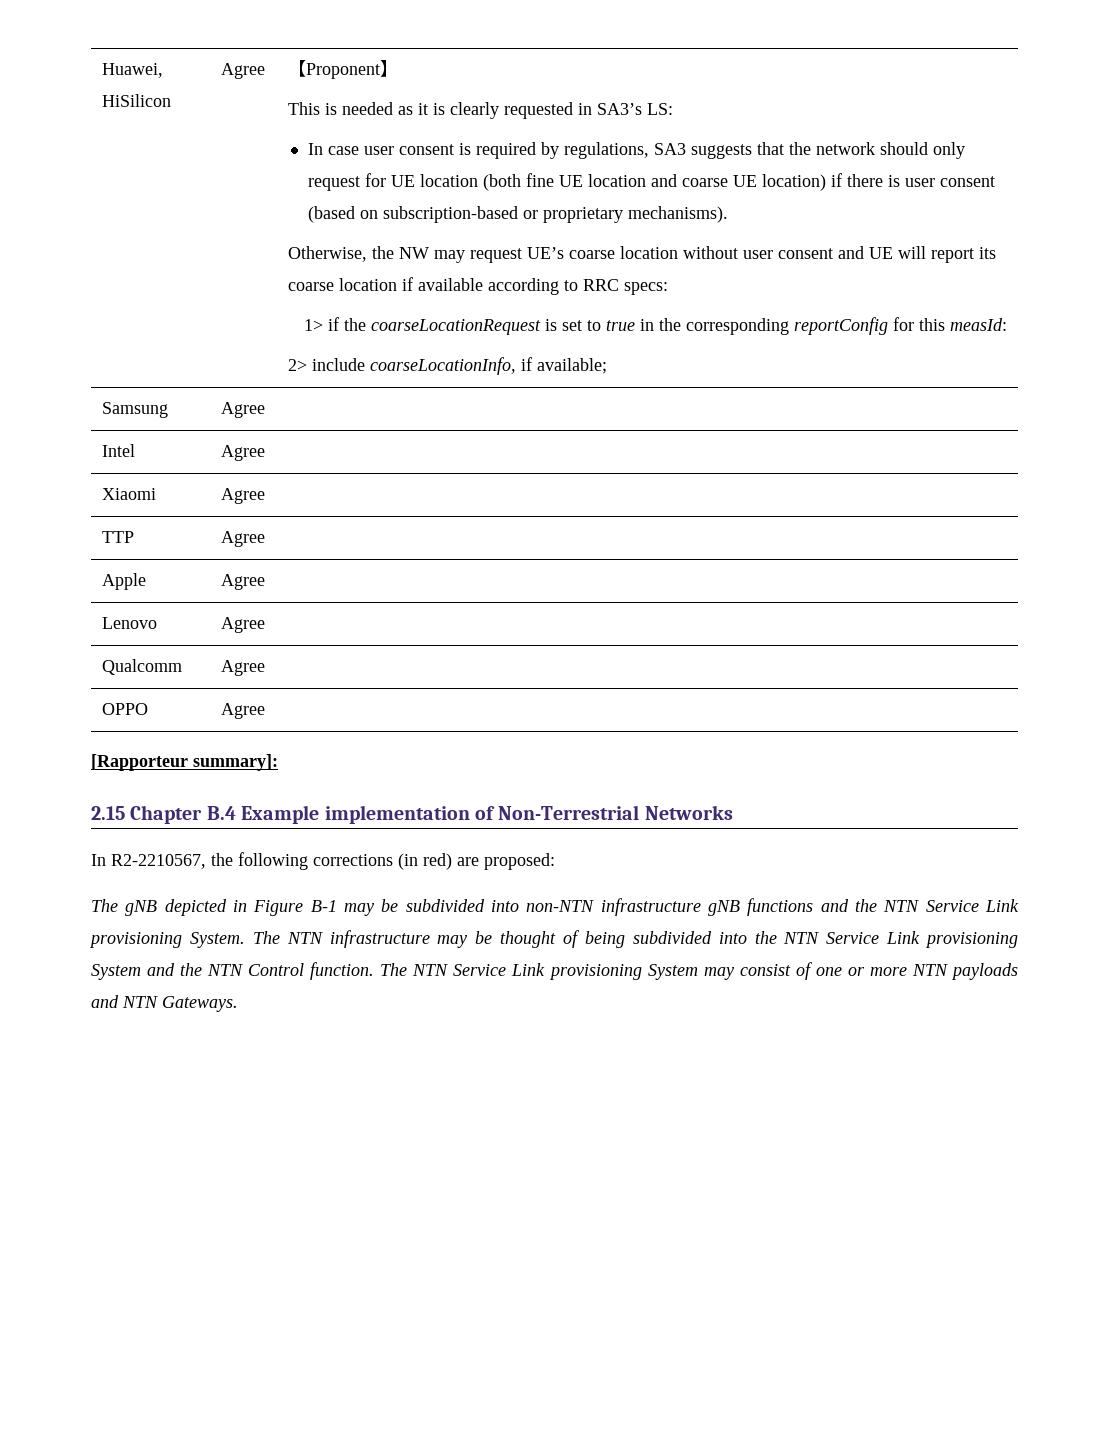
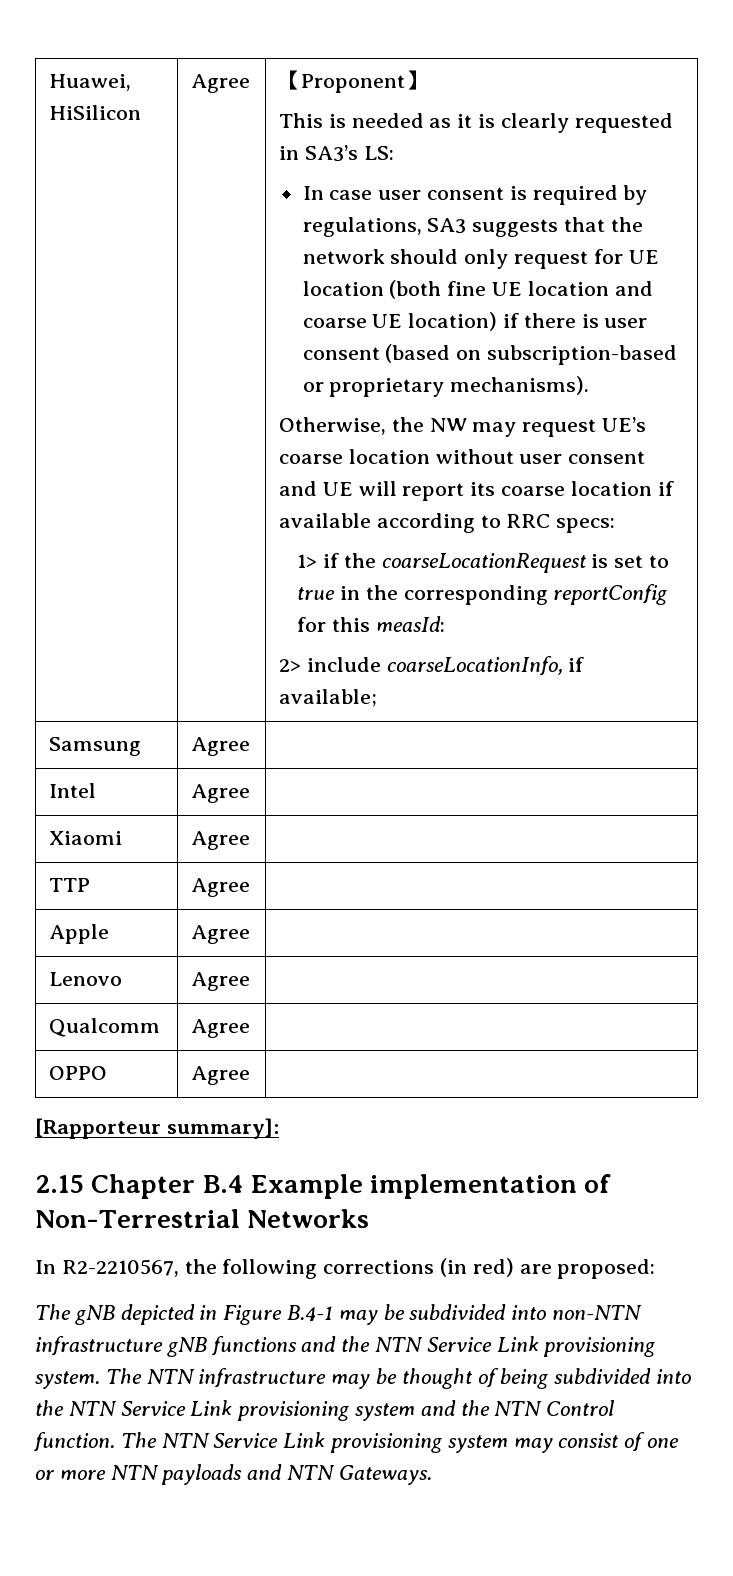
- The gNB depicted in Figure B-1 may be subdivided into non-NTN infrastructure gNB functions and the NTN Service Link provisioning System.
+ The gNB depicted in Figure B.4-1 may be subdivided into non-NTN infrastructure gNB functions and the NTN Service Link provisioning system.
- The NTN infrastructure may be thought of being subdivided into the NTN Service Link provisioning System and the NTN Control function.
+ The NTN infrastructure may be thought of being subdivided into the NTN Service Link provisioning system and the NTN Control function.
- The NTN Service Link provisioning System may consist of one or more NTN payloads and NTN Gateways.
+ The NTN Service Link provisioning system may consist of one or more NTN payloads and NTN Gateways.

